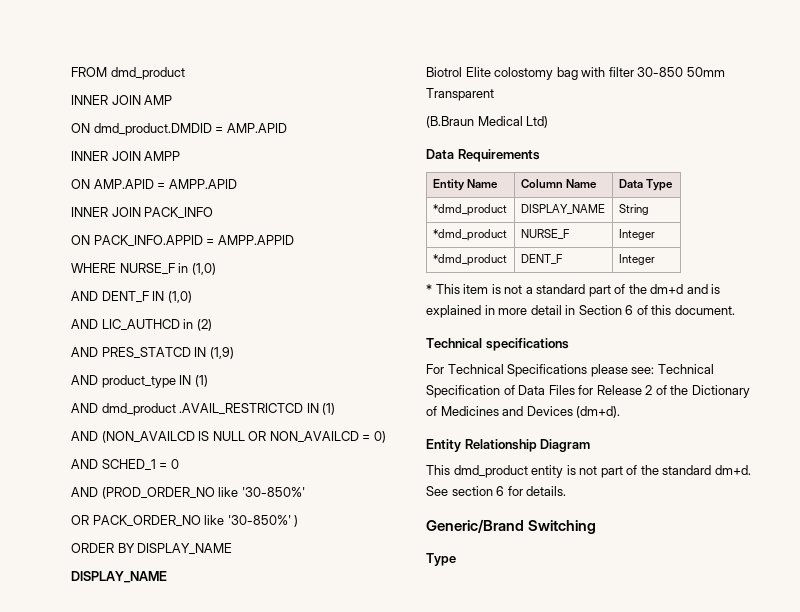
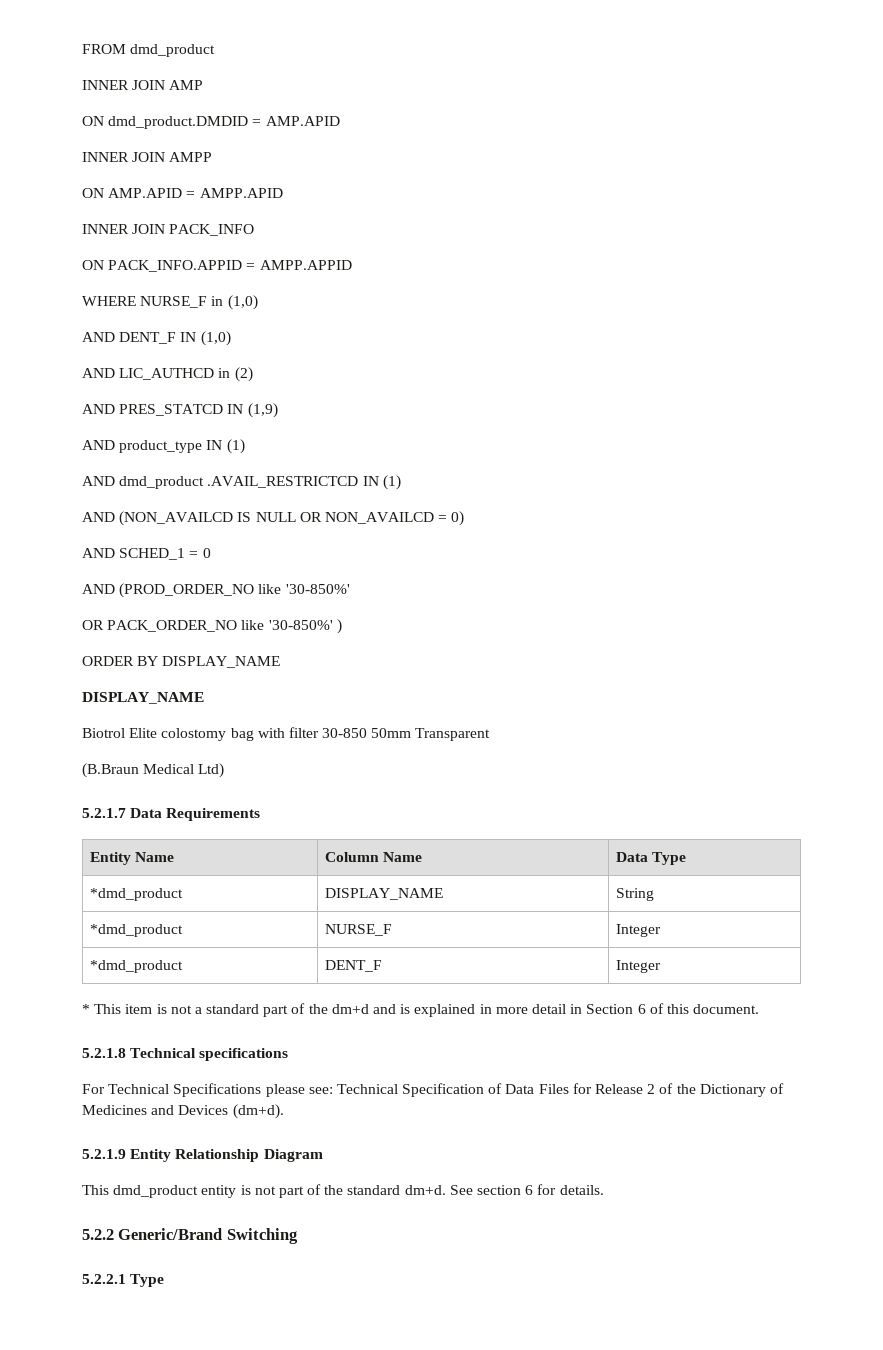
- Data Requirements
+ 5.2.1.7 Data Requirements
- Technical specifications
+ 5.2.1.8 Technical specifications
- Entity Relationship Diagram
+ 5.2.1.9 Entity Relationship Diagram
- Generic/Brand Switching
- Type
+ 5.2.2 Generic/Brand Switching
+ 5.2.2.1 Type

